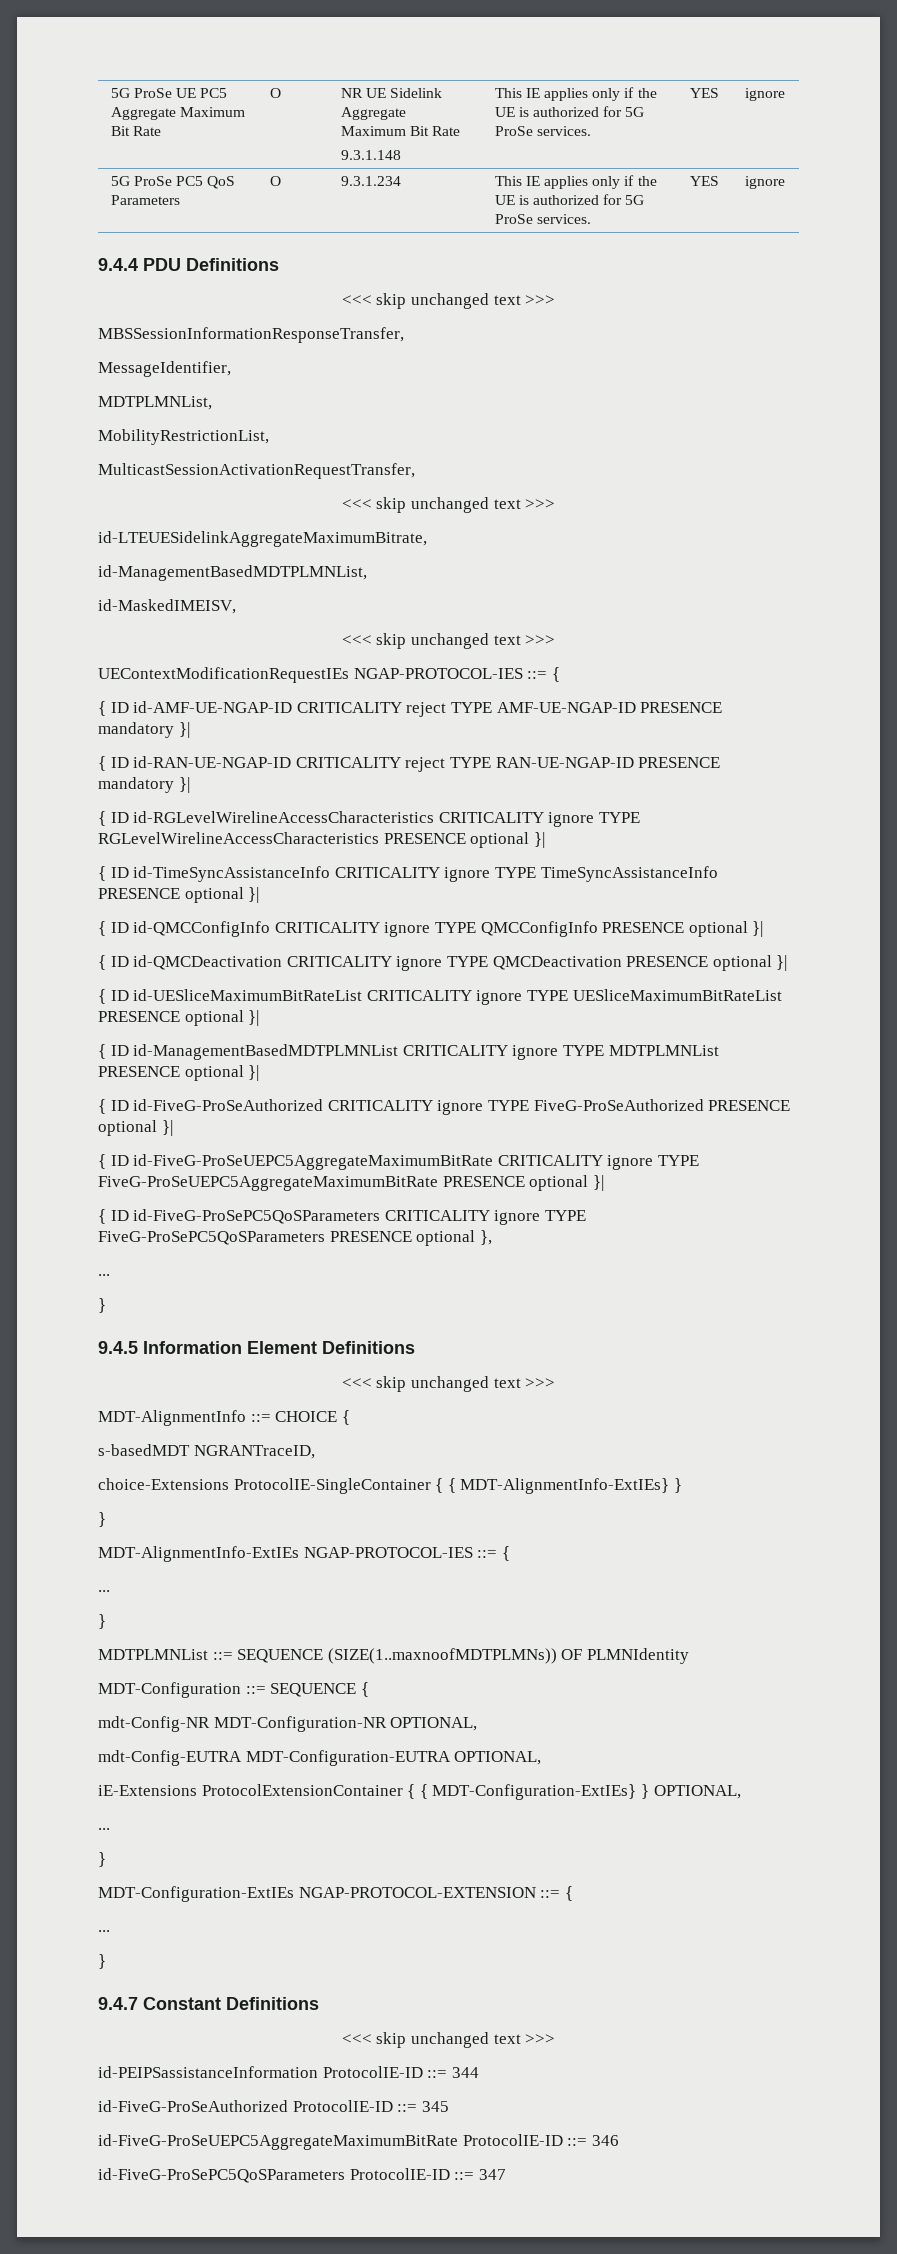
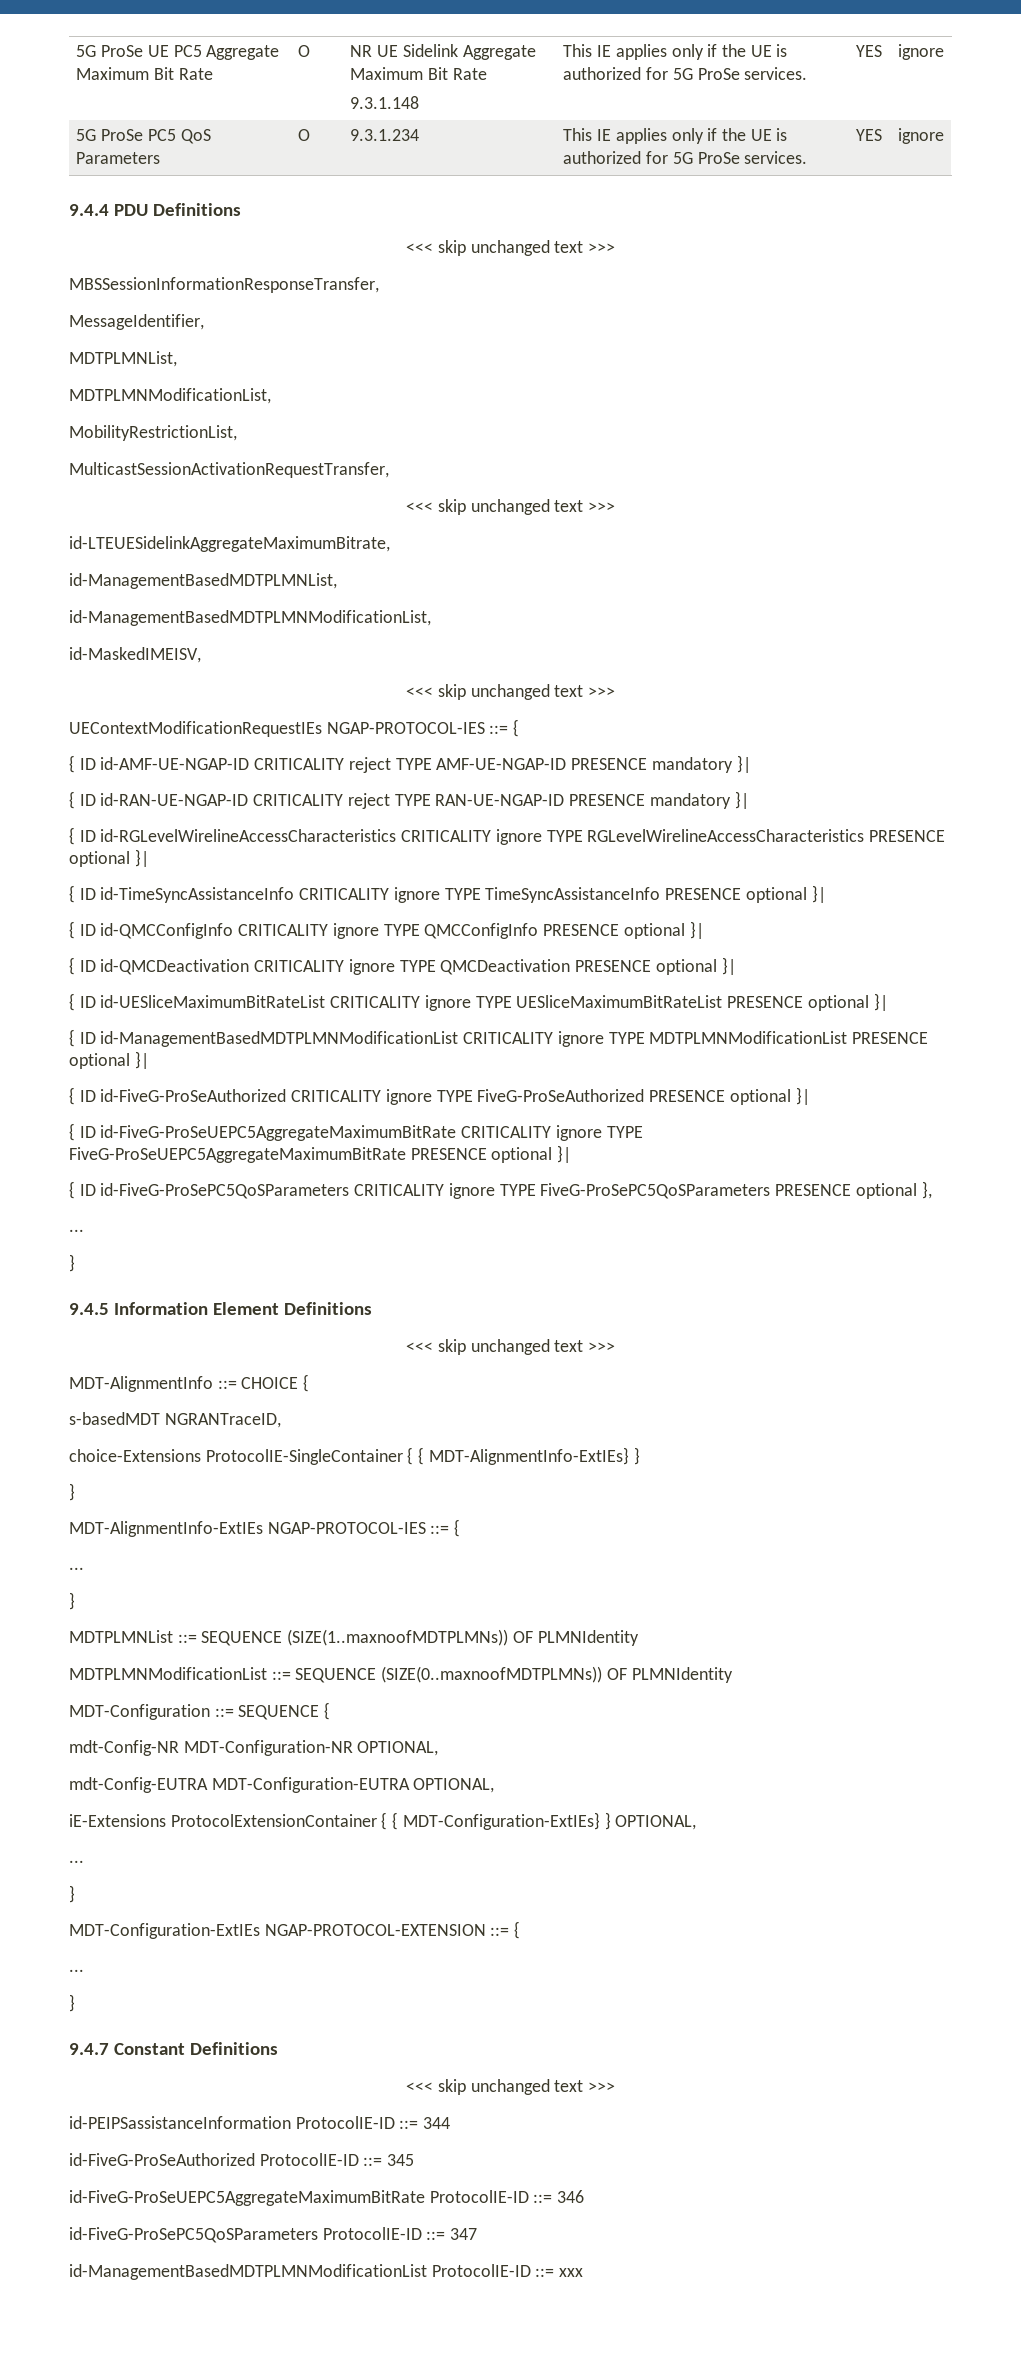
+ MDTPLMNModificationList,
+ id-ManagementBasedMDTPLMNModificationList,
- { ID id-ManagementBasedMDTPLMNList CRITICALITY ignore TYPE MDTPLMNList PRESENCE optional }|
+ { ID id-ManagementBasedMDTPLMNModificationList CRITICALITY ignore TYPE MDTPLMNModificationList PRESENCE optional }|
+ MDTPLMNModificationList ::= SEQUENCE (SIZE(0..maxnoofMDTPLMNs)) OF PLMNIdentity
+ id-ManagementBasedMDTPLMNModificationList ProtocolIE-ID ::= xxx

